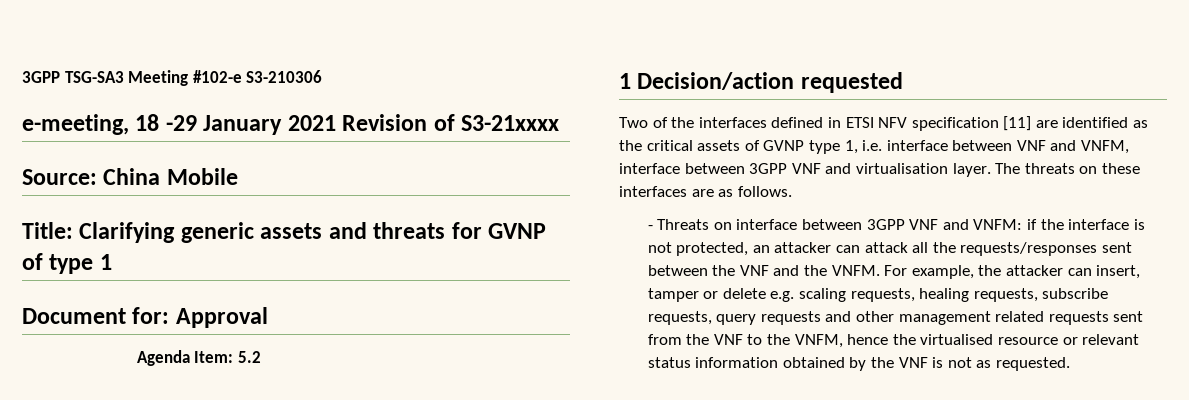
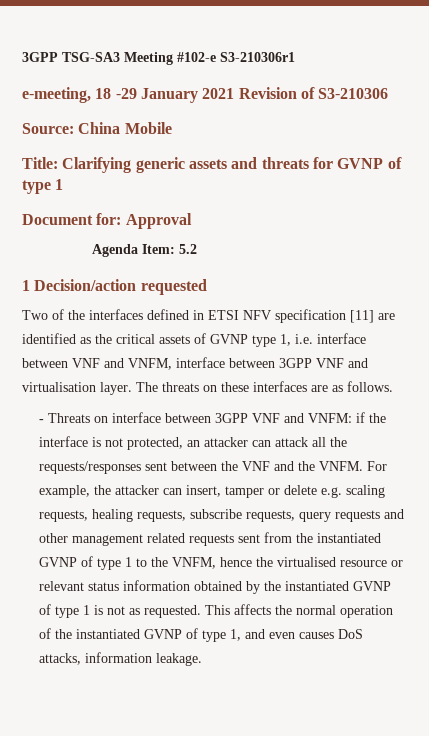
- 3GPP TSG-SA3 Meeting #102-e S3-210306
+ 3GPP TSG-SA3 Meeting #102-e S3-210306r1
- e-meeting, 18 -29 January 2021 Revision of S3-21xxxx
+ e-meeting, 18 -29 January 2021 Revision of S3-210306
- For example, the attacker can insert, tamper or delete e.g. scaling requests, healing requests, subscribe requests, query requests and other management related requests sent from the VNF to the VNFM, hence the virtualised resource or relevant status information obtained by the VNF is not as requested.
+ For example, the attacker can insert, tamper or delete e.g. scaling requests, healing requests, subscribe requests, query requests and other management related requests sent from the instantiated GVNP of type 1 to the VNFM, hence the virtualised resource or relevant status information obtained by the instantiated GVNP of type 1 is not as requested. This affects the normal operation of the instantiated GVNP of type 1, and even causes DoS attacks, information leakage.

